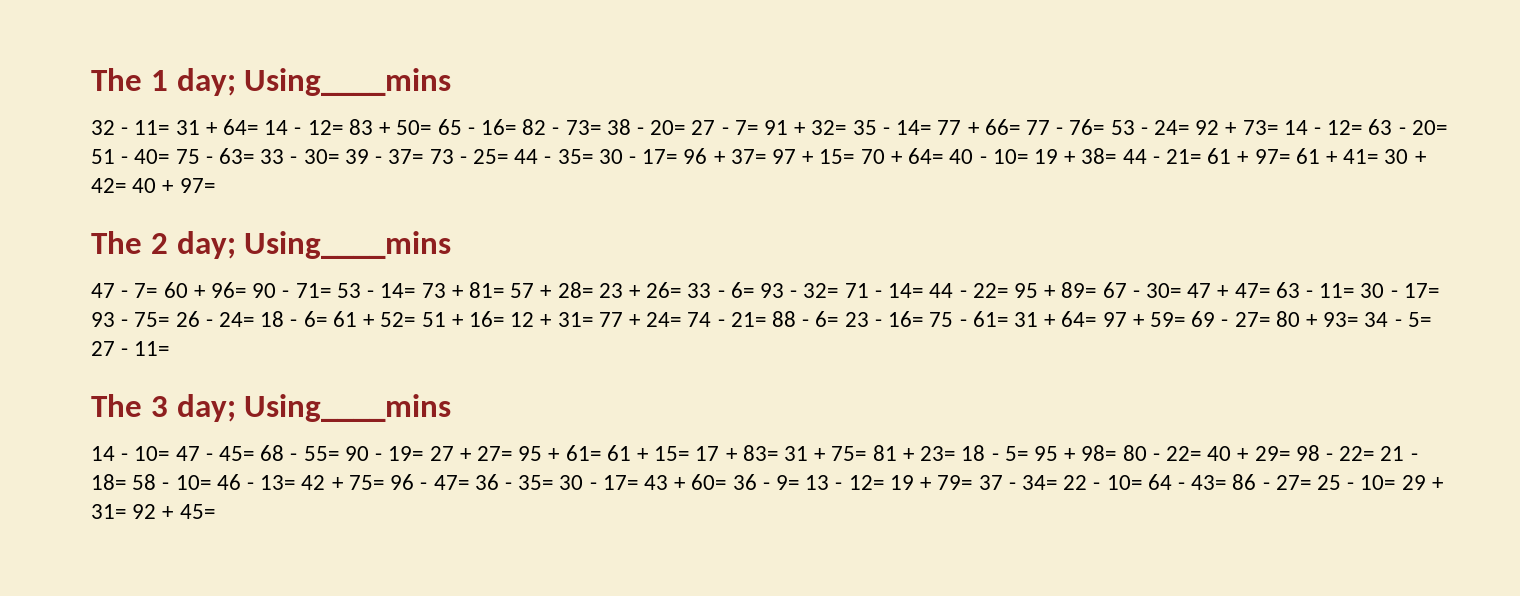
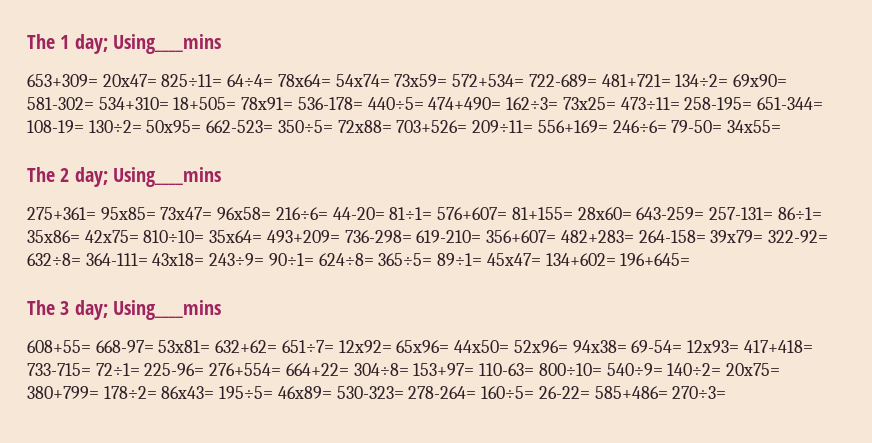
- 32 - 11= 31 + 64= 14 - 12= 83 + 50= 65 - 16= 82 - 73= 38 - 20= 27 - 7= 91 + 32= 35 - 14= 77 + 66= 77 - 76= 53 - 24= 92 + 73= 14 - 12= 63 - 20= 51 - 40= 75 - 63= 33 - 30= 39 - 37= 73 - 25= 44 - 35= 30 - 17= 96 + 37= 97 + 15= 70 + 64= 40 - 10= 19 + 38= 44 - 21= 61 + 97= 61 + 41= 30 + 42= 40 + 97=
+ 653+309= 20x47= 825÷11= 64÷4= 78x64= 54x74= 73x59= 572+534= 722-689= 481+721= 134÷2= 69x90= 581-302= 534+310= 18+505= 78x91= 536-178= 440÷5= 474+490= 162÷3= 73x25= 473÷11= 258-195= 651-344= 108-19= 130÷2= 50x95= 662-523= 350÷5= 72x88= 703+526= 209÷11= 556+169= 246÷6= 79-50= 34x55=
  The 2 day; Using____mins
- 47 - 7= 60 + 96= 90 - 71= 53 - 14= 73 + 81= 57 + 28= 23 + 26= 33 - 6= 93 - 32= 71 - 14= 44 - 22= 95 + 89= 67 - 30= 47 + 47= 63 - 11= 30 - 17= 93 - 75= 26 - 24= 18 - 6= 61 + 52= 51 + 16= 12 + 31= 77 + 24= 74 - 21= 88 - 6= 23 - 16= 75 - 61= 31 + 64= 97 + 59= 69 - 27= 80 + 93= 34 - 5= 27 - 11=
+ 275+361= 95x85= 73x47= 96x58= 216÷6= 44-20= 81÷1= 576+607= 81+155= 28x60= 643-259= 257-131= 86÷1= 35x86= 42x75= 810÷10= 35x64= 493+209= 736-298= 619-210= 356+607= 482+283= 264-158= 39x79= 322-92= 632÷8= 364-111= 43x18= 243÷9= 90÷1= 624÷8= 365÷5= 89÷1= 45x47= 134+602= 196+645=
  The 3 day; Using____mins
- 14 - 10= 47 - 45= 68 - 55= 90 - 19= 27 + 27= 95 + 61= 61 + 15= 17 + 83= 31 + 75= 81 + 23= 18 - 5= 95 + 98= 80 - 22= 40 + 29= 98 - 22= 21 - 18= 58 - 10= 46 - 13= 42 + 75= 96 - 47= 36 - 35= 30 - 17= 43 + 60= 36 - 9= 13 - 12= 19 + 79= 37 - 34= 22 - 10= 64 - 43= 86 - 27= 25 - 10= 29 + 31= 92 + 45=
+ 608+55= 668-97= 53x81= 632+62= 651÷7= 12x92= 65x96= 44x50= 52x96= 94x38= 69-54= 12x93= 417+418= 733-715= 72÷1= 225-96= 276+554= 664+22= 304÷8= 153+97= 110-63= 800÷10= 540÷9= 140÷2= 20x75= 380+799= 178÷2= 86x43= 195÷5= 46x89= 530-323= 278-264= 160÷5= 26-22= 585+486= 270÷3=

